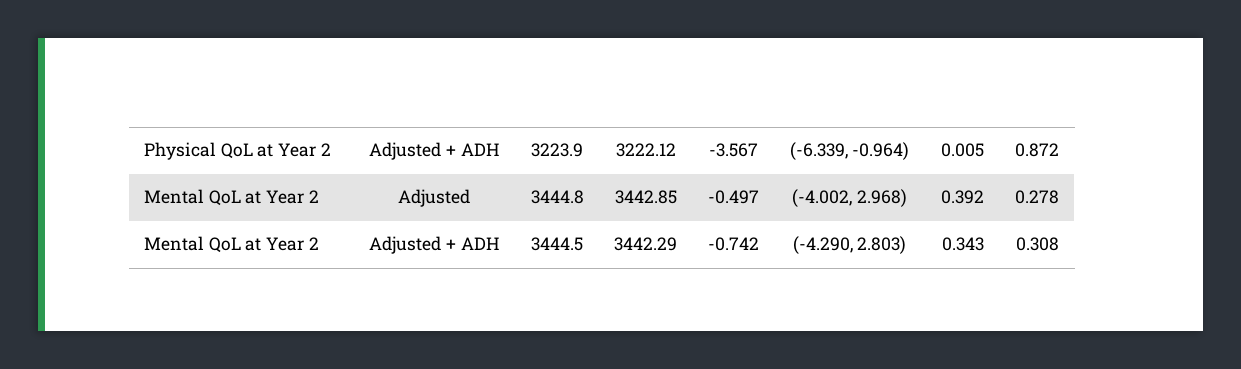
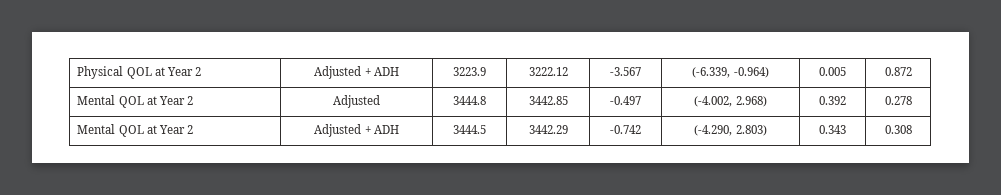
- Physical QoL at Year 2 | Adjusted + ADH | 3223.9 | 3222.12 | -3.567 | (-6.339, -0.964) | 0.005 | 0.872
+ Physical QOL at Year 2 | Adjusted + ADH | 3223.9 | 3222.12 | -3.567 | (-6.339, -0.964) | 0.005 | 0.872
- Mental QoL at Year 2 | Adjusted | 3444.8 | 3442.85 | -0.497 | (-4.002, 2.968) | 0.392 | 0.278
+ Mental QOL at Year 2 | Adjusted | 3444.8 | 3442.85 | -0.497 | (-4.002, 2.968) | 0.392 | 0.278
- Mental QoL at Year 2 | Adjusted + ADH | 3444.5 | 3442.29 | -0.742 | (-4.290, 2.803) | 0.343 | 0.308
+ Mental QOL at Year 2 | Adjusted + ADH | 3444.5 | 3442.29 | -0.742 | (-4.290, 2.803) | 0.343 | 0.308

